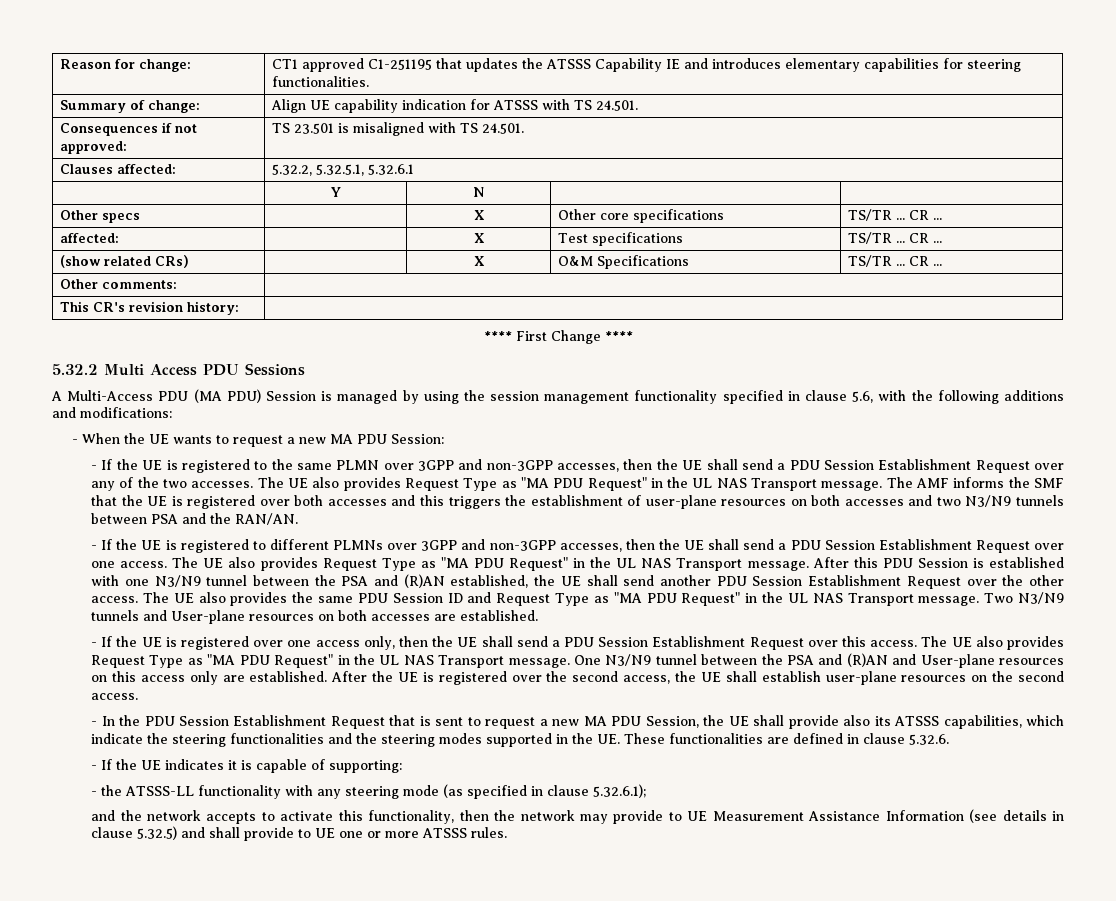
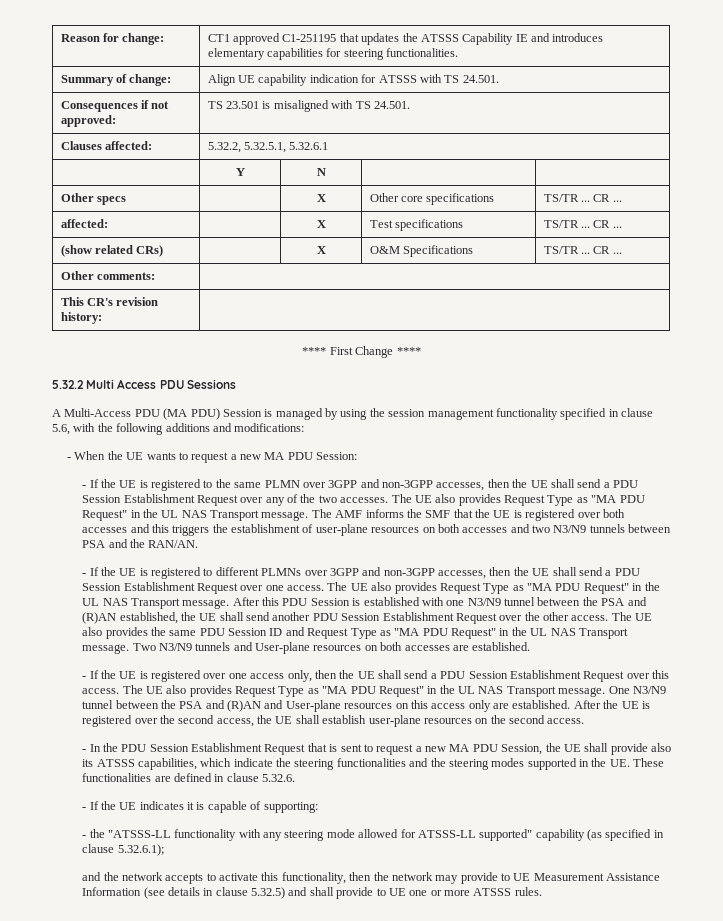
- - the ATSSS-LL functionality with any steering mode (as specified in clause 5.32.6.1);
+ - the "ATSSS-LL functionality with any steering mode allowed for ATSSS-LL supported" capability (as specified in clause 5.32.6.1);

